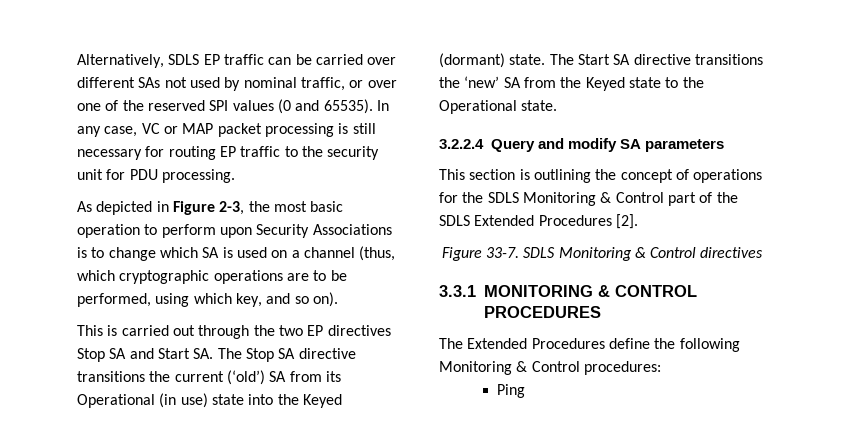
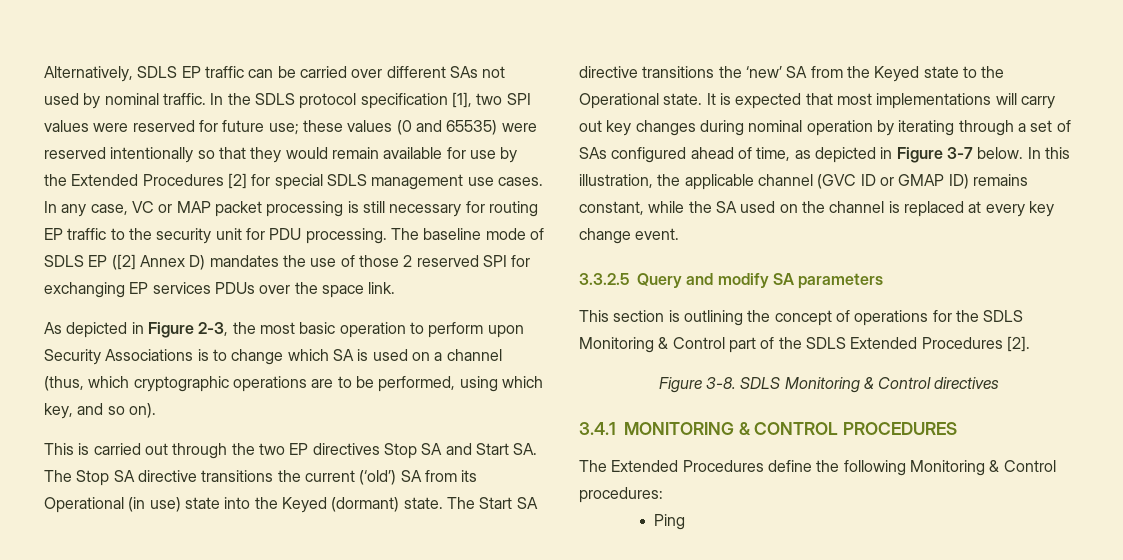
- Alternatively, SDLS EP traffic can be carried over different SAs not used by nominal traffic, or over one of the reserved SPI values (0 and 65535).
+ Alternatively, SDLS EP traffic can be carried over different SAs not used by nominal traffic. In the SDLS protocol specification [1], two SPI values were reserved for future use; these values (0 and 65535) were reserved intentionally so that they would remain available for use by the Extended Procedures [2] for special SDLS management use cases.
+ The baseline mode of SDLS EP ([2] Annex D) mandates the use of those 2 reserved SPI for exchanging EP services PDUs over the space link.
- The Start SA directive transitions the ‘new’ SA from the Keyed state to the Operational state.
- 3.2.2.4 Query and modify SA parameters
+ The Start SA directive transitions the ‘new’ SA from the Keyed state to the Operational state. It is expected that most implementations will carry out key changes during nominal operation by iterating through a set of SAs configured ahead of time, as depicted in Figure 3-7 below. In this illustration, the applicable channel (GVC ID or GMAP ID) remains constant, while the SA used on the channel is replaced at every key change event.
+ 3.3.2.5 Query and modify SA parameters
- Figure 33-7.
+ Figure 3-8.
- 3.3.1 MONITORING & CONTROL PROCEDURES
+ 3.4.1 MONITORING & CONTROL PROCEDURES

